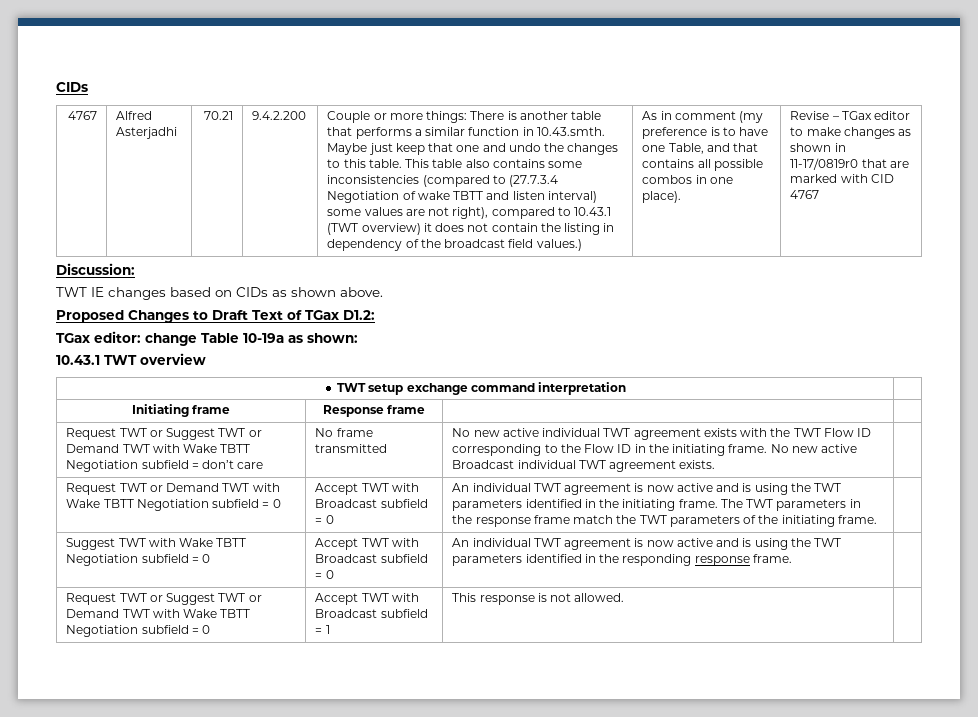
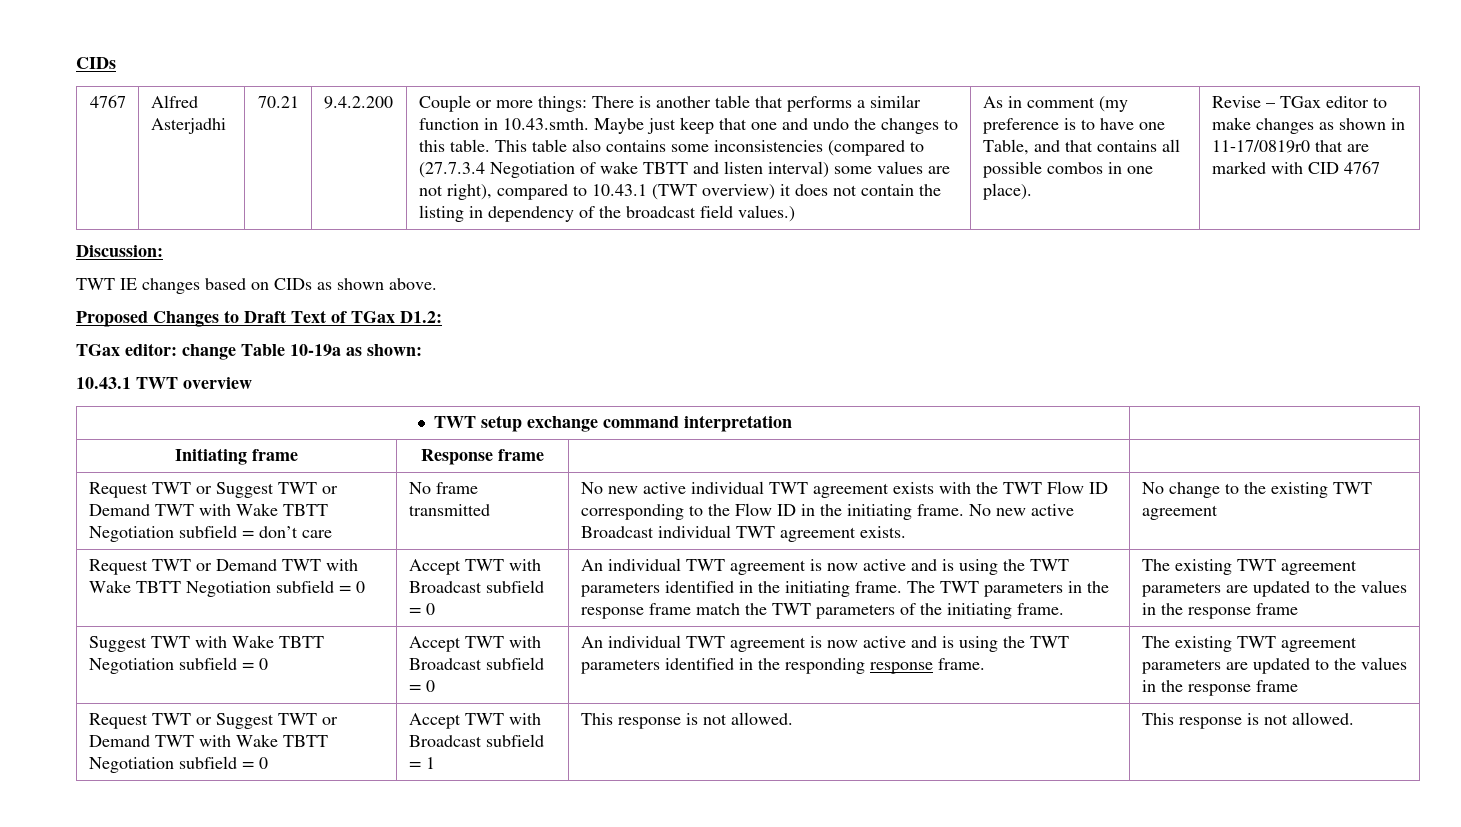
+ No change to the existing TWT agreement
- The TWT parameters in the response frame match the TWT parameters of the initiating frame.
+ The TWT parameters in the response frame match the TWT parameters of the initiating frame. | The existing TWT agreement parameters are updated to the values in the response frame
- An individual TWT agreement is now active and is using the TWT parameters identified in the responding response frame.
+ An individual TWT agreement is now active and is using the TWT parameters identified in the responding response frame. | The existing TWT agreement parameters are updated to the values in the response frame
- Request TWT or Suggest TWT or Demand TWT with Wake TBTT Negotiation subfield = 0 | Accept TWT with Broadcast subfield = 1 | This response is not allowed. |
+ Request TWT or Suggest TWT or Demand TWT with Wake TBTT Negotiation subfield = 0 | Accept TWT with Broadcast subfield = 1 | This response is not allowed. | This response is not allowed.

